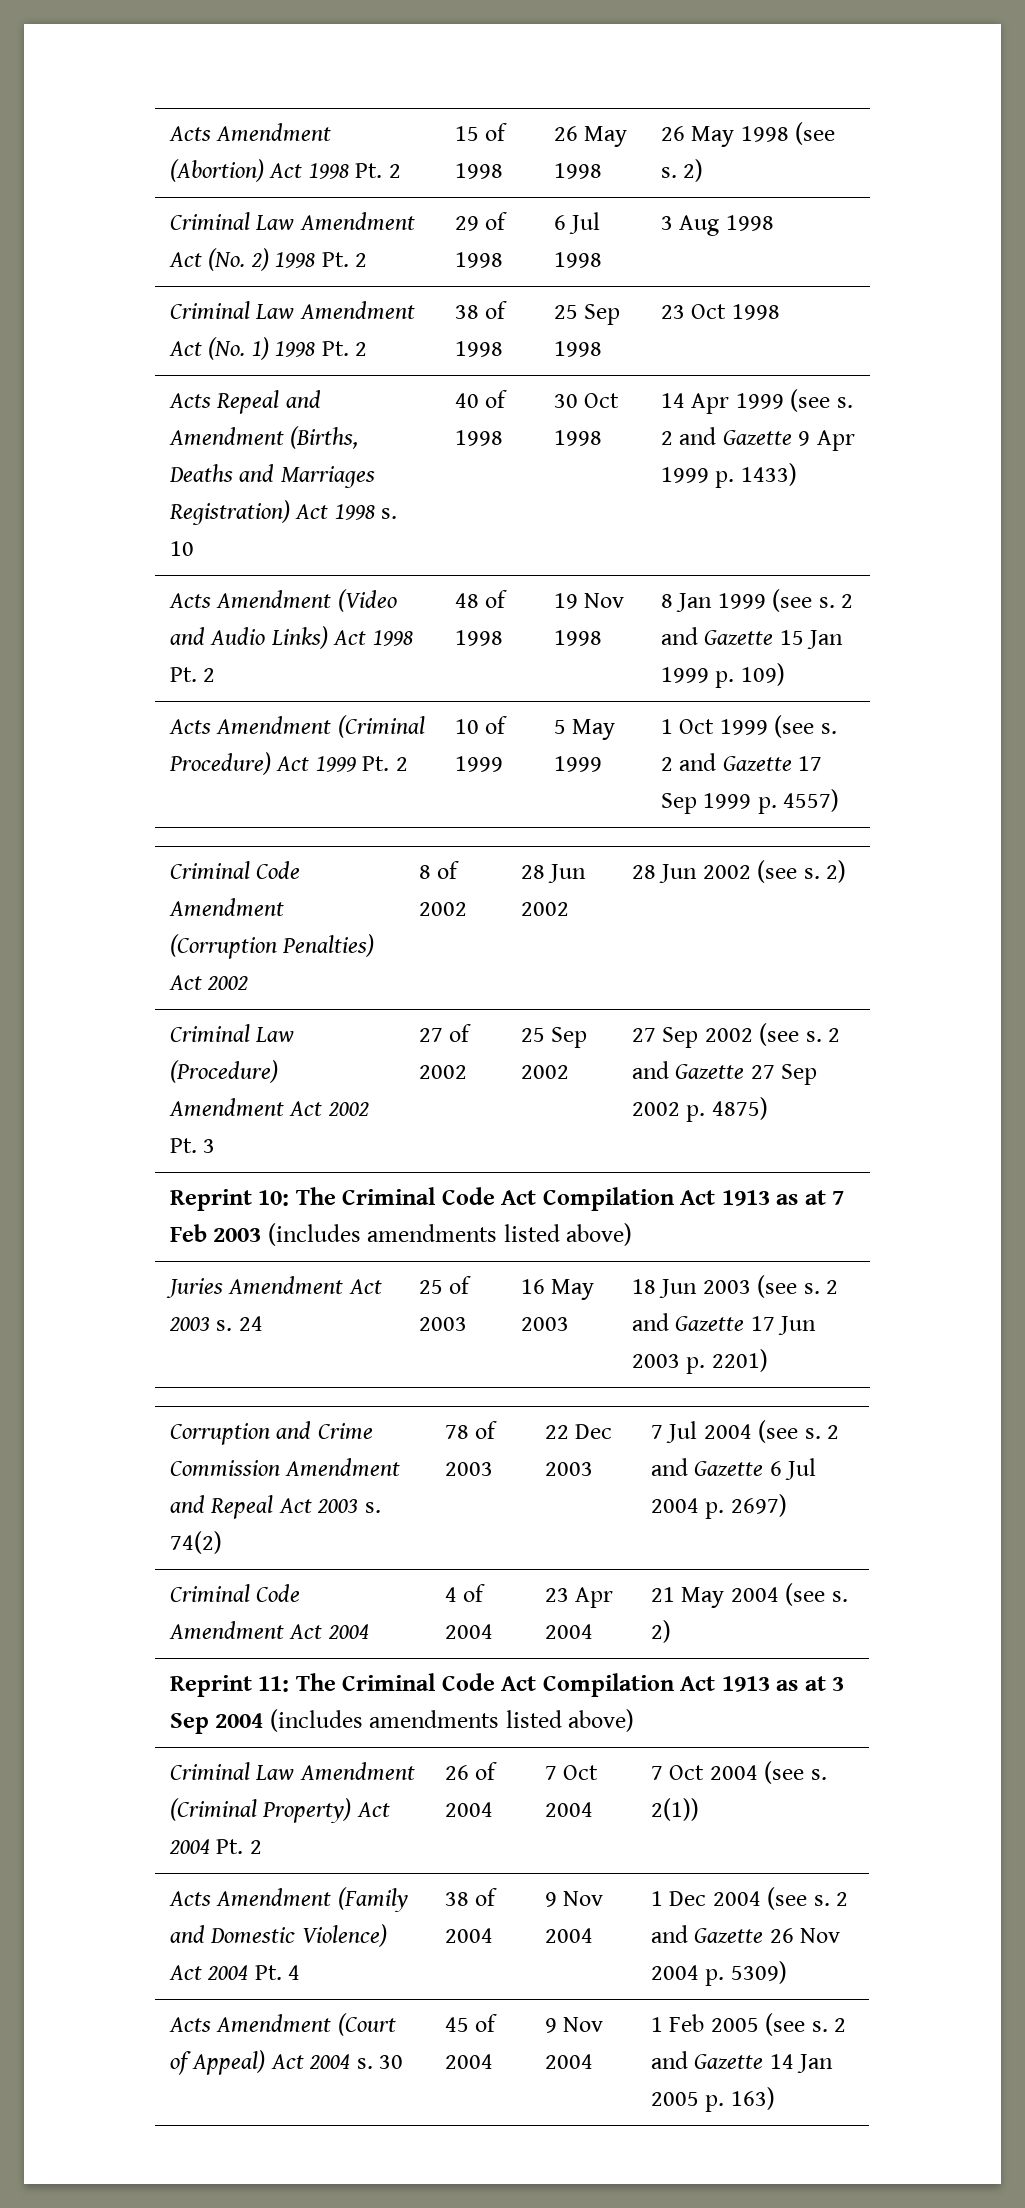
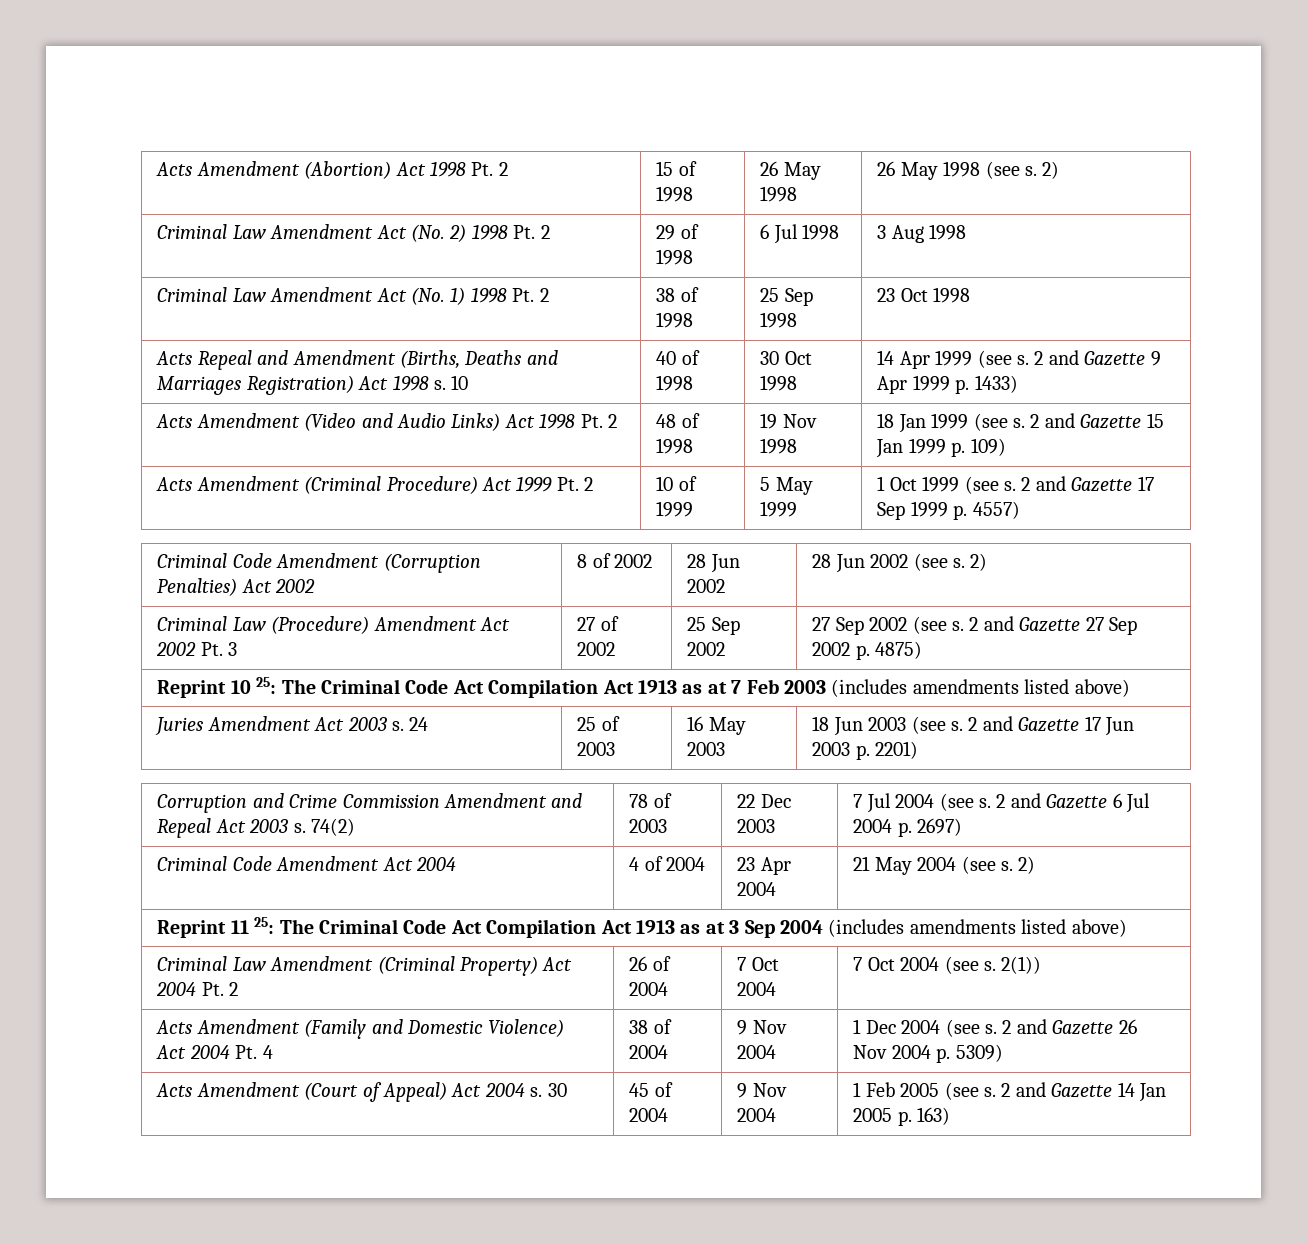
- Acts Amendment (Video and Audio Links) Act 1998 Pt. 2 | 48 of 1998 | 19 Nov 1998 | 8 Jan 1999 (see s. 2 and Gazette 15 Jan 1999 p. 109)
+ Acts Amendment (Video and Audio Links) Act 1998 Pt. 2 | 48 of 1998 | 19 Nov 1998 | 18 Jan 1999 (see s. 2 and Gazette 15 Jan 1999 p. 109)
- Reprint 10: The Criminal Code Act Compilation Act 1913 as at 7 Feb 2003 (includes amendments listed above)
+ Reprint 10 25: The Criminal Code Act Compilation Act 1913 as at 7 Feb 2003 (includes amendments listed above)
- Reprint 11: The Criminal Code Act Compilation Act 1913 as at 3 Sep 2004 (includes amendments listed above)
+ Reprint 11 25: The Criminal Code Act Compilation Act 1913 as at 3 Sep 2004 (includes amendments listed above)

